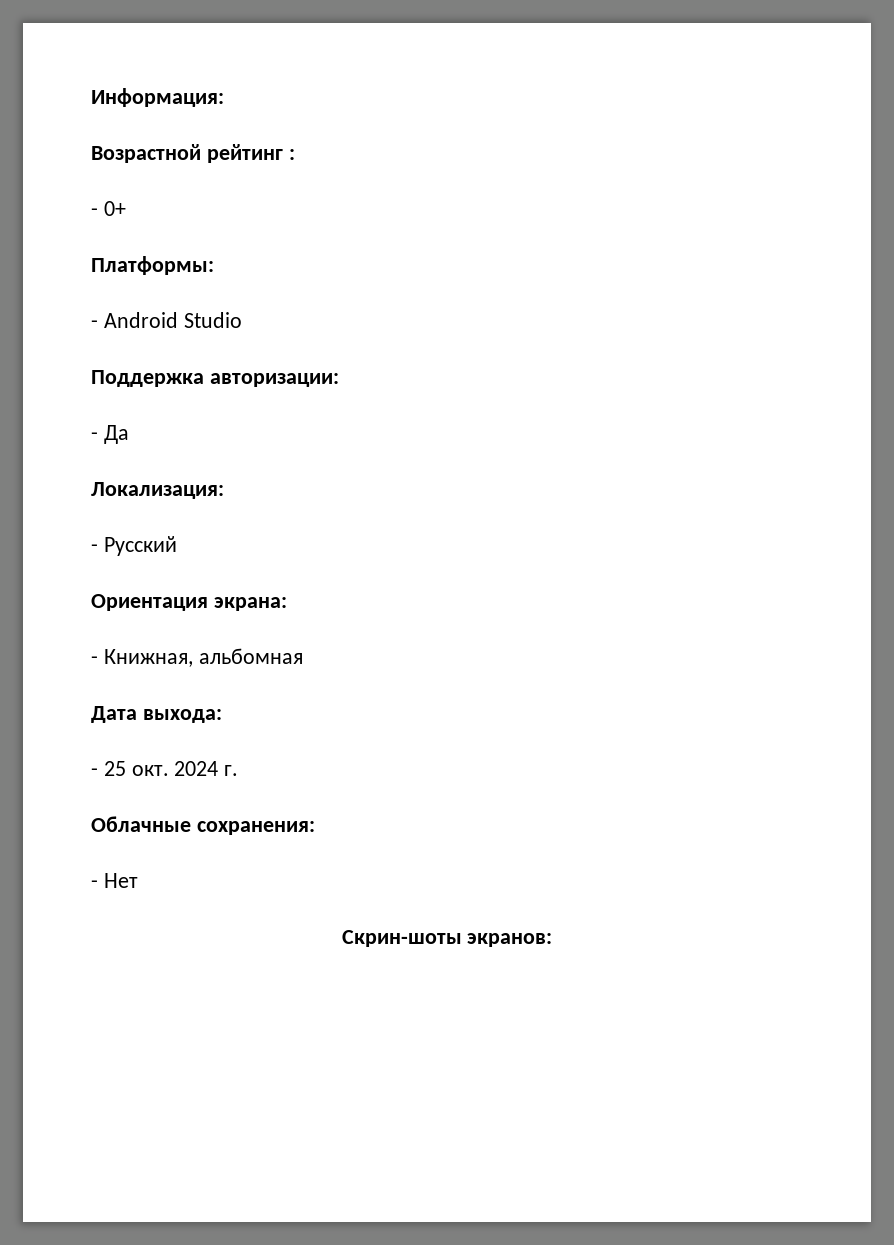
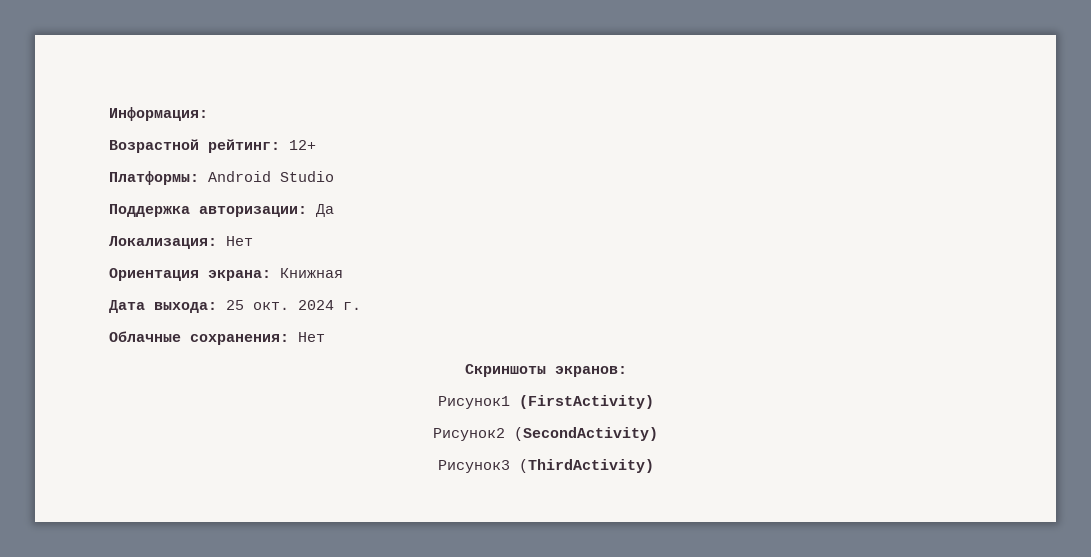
- Возрастной рейтинг :
- - 0+
+ Возрастной рейтинг: 12+
- Платформы:
- - Android Studio
+ Платформы: Android Studio
- Поддержка авторизации:
- - Да
+ Поддержка авторизации: Да
- Локализация:
- - Русский
+ Локализация: Нет
- Ориентация экрана:
- - Книжная, альбомная
+ Ориентация экрана: Книжная
- Дата выхода:
- - 25 окт.
+ Дата выхода: 25 окт.
- Облачные сохранения:
- - Нет
- Скрин-шоты экранов:
+ Облачные сохранения: Нет
+ Скриншоты экранов:
+ Рисунок1 (FirstActivity)
+ Рисунок2 (SecondActivity)
+ Рисунок3 (ThirdActivity)

